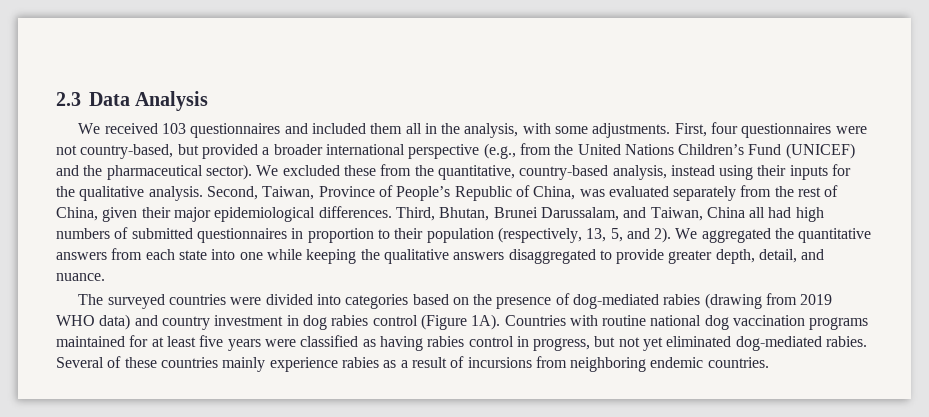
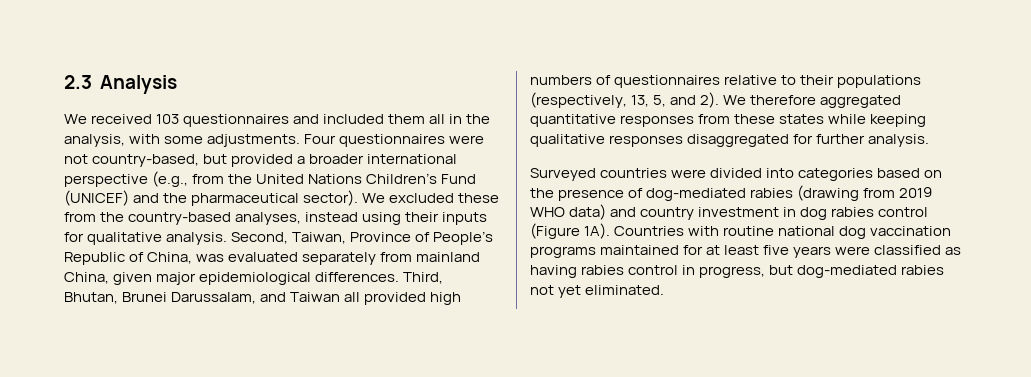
- 2.3 Data Analysis
+ 2.3 Analysis
- First, four questionnaires were not country-based, but provided a broader international perspective (e.g., from the United Nations Children’s Fund (UNICEF) and the pharmaceutical sector).
+ Four questionnaires were not country-based, but provided a broader international perspective (e.g., from the United Nations Children’s Fund (UNICEF) and the pharmaceutical sector).
- We excluded these from the quantitative, country-based analysis, instead using their inputs for the qualitative analysis.
+ We excluded these from the country-based analyses, instead using their inputs for qualitative analysis.
- Second, Taiwan, Province of People’s Republic of China, was evaluated separately from the rest of China, given their major epidemiological differences.
+ Second, Taiwan, Province of People’s Republic of China, was evaluated separately from mainland China, given major epidemiological differences.
- Third, Bhutan, Brunei Darussalam, and Taiwan, China all had high numbers of submitted questionnaires in proportion to their population (respectively, 13, 5, and 2).
+ Third, Bhutan, Brunei Darussalam, and Taiwan all provided high numbers of questionnaires relative to their populations (respectively, 13, 5, and 2).
- We aggregated the quantitative answers from each state into one while keeping the qualitative answers disaggregated to provide greater depth, detail, and nuance.
- The surveyed countries were divided into categories based on the presence of dog-mediated rabies (drawing from 2019 WHO data) and country investment in dog rabies control (Figure 1A).
+ We therefore aggregated quantitative responses from these states while keeping qualitative responses disaggregated for further analysis.
+ Surveyed countries were divided into categories based on the presence of dog-mediated rabies (drawing from 2019 WHO data) and country investment in dog rabies control (Figure 1A).
- Countries with routine national dog vaccination programs maintained for at least five years were classified as having rabies control in progress, but not yet eliminated dog-mediated rabies. Several of these countries mainly experience rabies as a result of incursions from neighboring endemic countries.
+ Countries with routine national dog vaccination programs maintained for at least five years were classified as having rabies control in progress, but dog-mediated rabies not yet eliminated.

